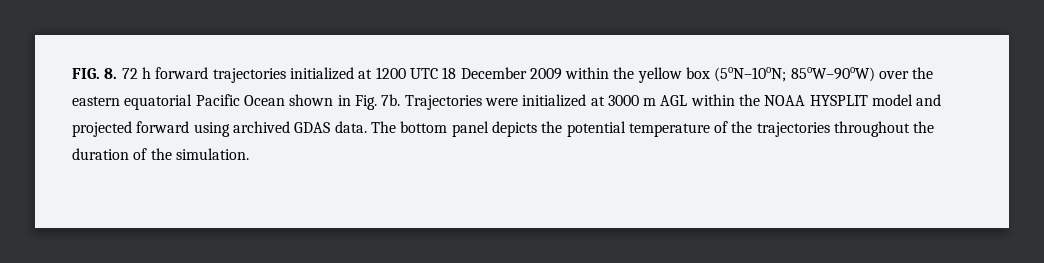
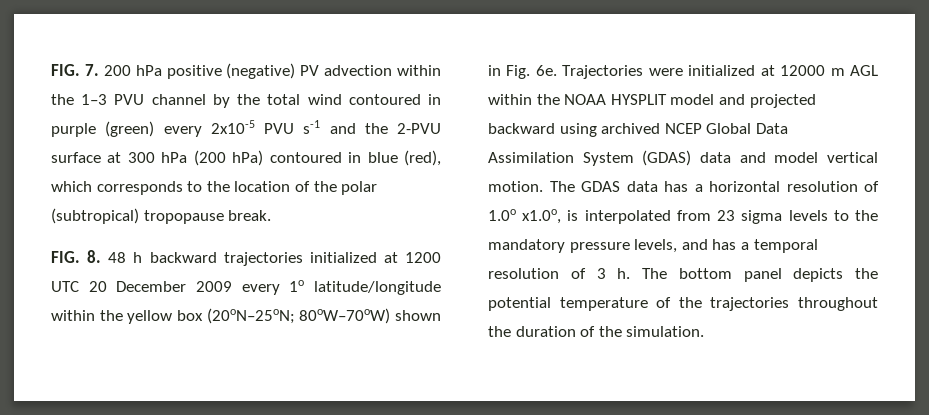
- FIG. 8. 72 h forward trajectories initialized at 1200 UTC 18 December 2009 within the yellow box (5oN–10oN; 85oW–90oW) over the eastern equatorial Pacific Ocean shown in Fig. 7b.
+ FIG. 7. 200 hPa positive (negative) PV advection within the 1–3 PVU channel by the total wind contoured in purple (green) every 2x10-5 PVU s-1 and the 2-PVU surface at 300 hPa (200 hPa) contoured in blue (red), which corresponds to the location of the polar (subtropical) tropopause break.
+ FIG. 8. 48 h backward trajectories initialized at 1200 UTC 20 December 2009 every 1o latitude/longitude within the yellow box (20oN–25oN; 80oW–70oW) shown in Fig. 6e.
- Trajectories were initialized at 3000 m AGL within the NOAA HYSPLIT model and projected forward using archived GDAS data.
+ Trajectories were initialized at 12000 m AGL within the NOAA HYSPLIT model and projected backward using archived NCEP Global Data Assimilation System (GDAS) data and model vertical motion. The GDAS data has a horizontal resolution of 1.0o x1.0o, is interpolated from 23 sigma levels to the mandatory pressure levels, and has a temporal resolution of 3 h.

